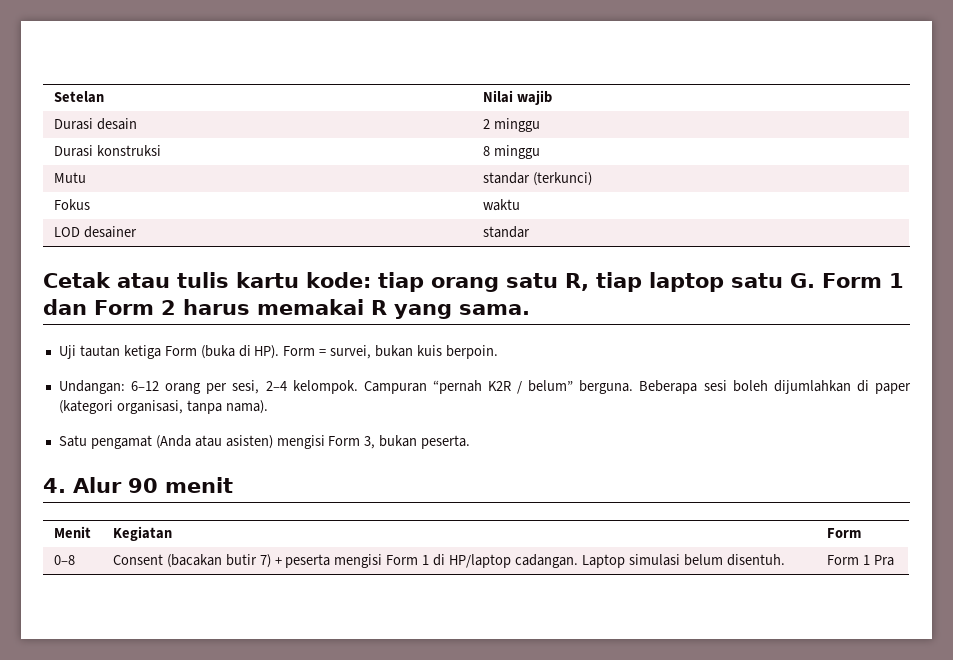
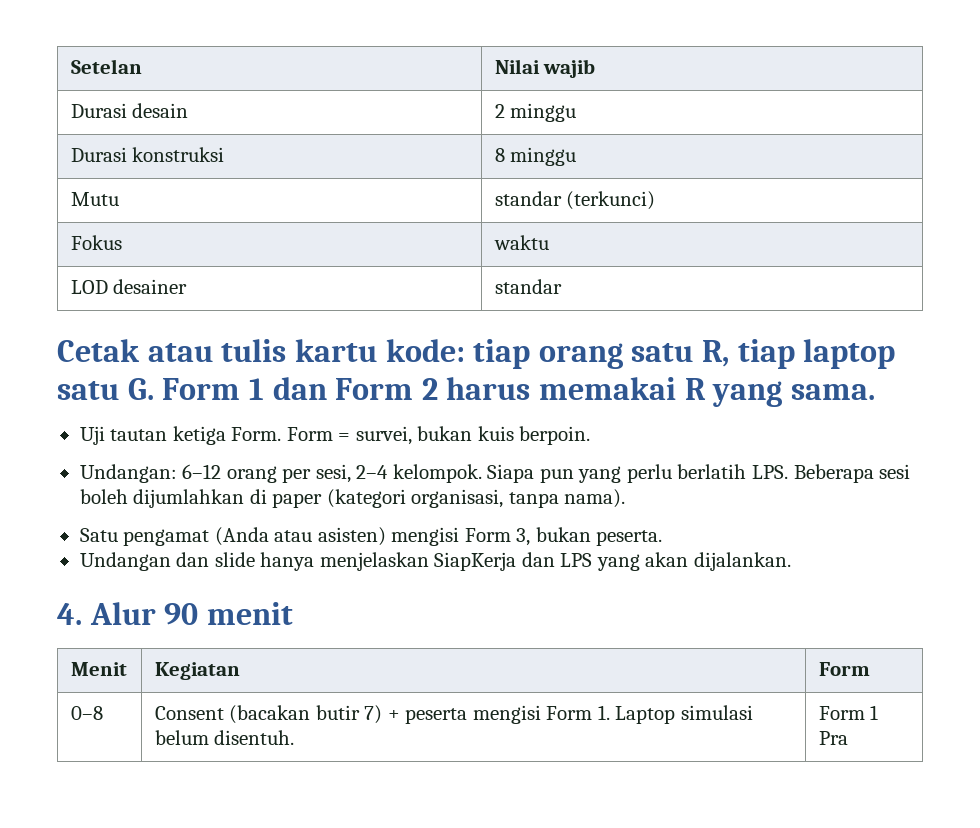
- Uji tautan ketiga Form (buka di HP). Form = survei, bukan kuis berpoin.
+ Uji tautan ketiga Form. Form = survei, bukan kuis berpoin.
- Campuran “pernah K2R / belum” berguna. Beberapa sesi boleh dijumlahkan di paper (kategori organisasi, tanpa nama).
+ Siapa pun yang perlu berlatih LPS. Beberapa sesi boleh dijumlahkan di paper (kategori organisasi, tanpa nama).
+ Undangan dan slide hanya menjelaskan SiapKerja dan LPS yang akan dijalankan.
- 0–8 | Consent (bacakan butir 7) + peserta mengisi Form 1 di HP/laptop cadangan. Laptop simulasi belum disentuh. | Form 1 Pra
+ 0–8 | Consent (bacakan butir 7) + peserta mengisi Form 1. Laptop simulasi belum disentuh. | Form 1 Pra

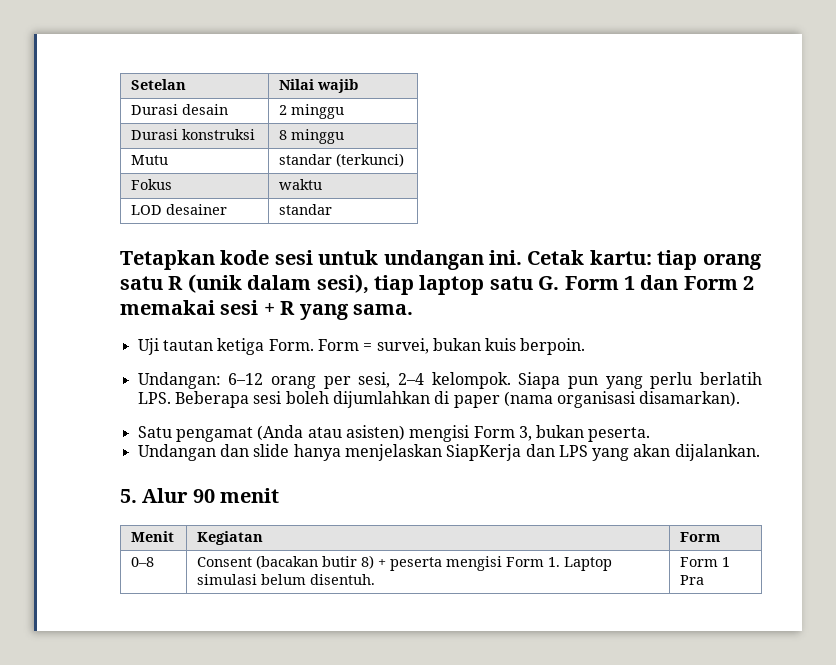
- Cetak atau tulis kartu kode: tiap orang satu R, tiap laptop satu G. Form 1 dan Form 2 harus memakai R yang sama.
+ Tetapkan kode sesi untuk undangan ini. Cetak kartu: tiap orang satu R (unik dalam sesi), tiap laptop satu G. Form 1 dan Form 2 memakai sesi + R yang sama.
- Siapa pun yang perlu berlatih LPS. Beberapa sesi boleh dijumlahkan di paper (kategori organisasi, tanpa nama).
+ Siapa pun yang perlu berlatih LPS. Beberapa sesi boleh dijumlahkan di paper (nama organisasi disamarkan).
- 4. Alur 90 menit
+ 5. Alur 90 menit
- 0–8 | Consent (bacakan butir 7) + peserta mengisi Form 1. Laptop simulasi belum disentuh. | Form 1 Pra
+ 0–8 | Consent (bacakan butir 8) + peserta mengisi Form 1. Laptop simulasi belum disentuh. | Form 1 Pra

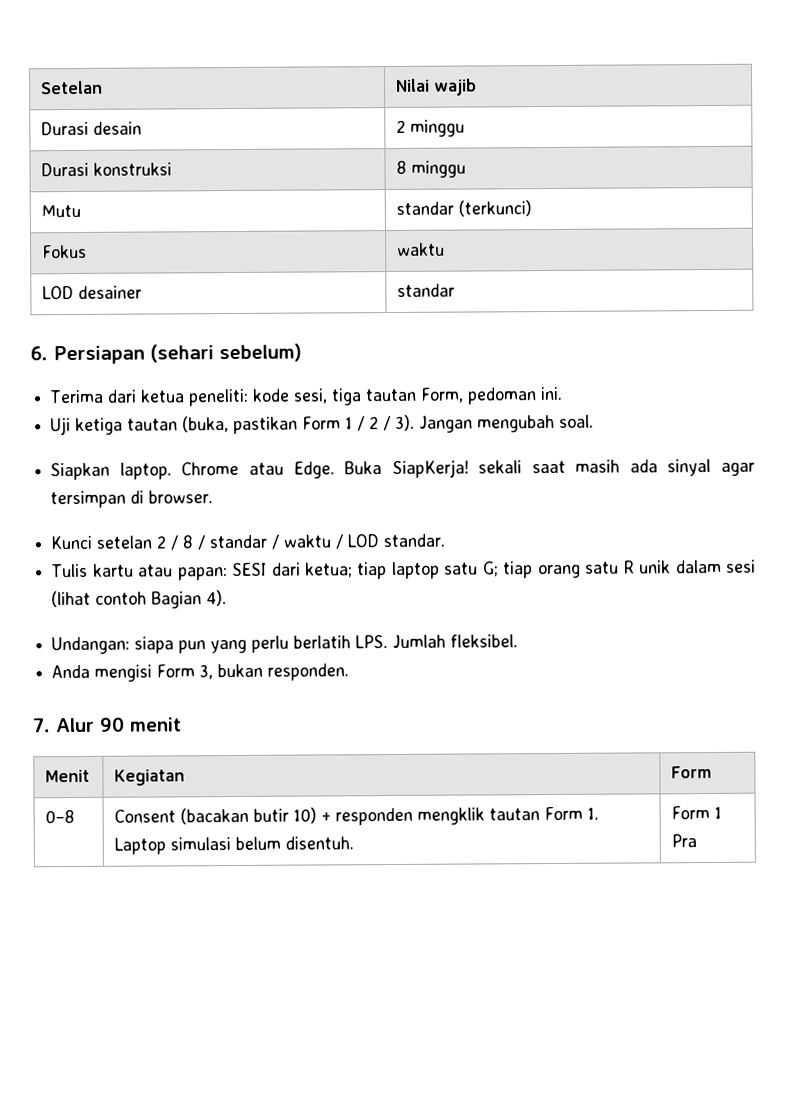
- Tetapkan kode sesi untuk undangan ini. Cetak kartu: tiap orang satu R (unik dalam sesi), tiap laptop satu G. Form 1 dan Form 2 memakai sesi + R yang sama.
- Uji tautan ketiga Form. Form = survei, bukan kuis berpoin.
- Undangan: 6–12 orang per sesi, 2–4 kelompok. Siapa pun yang perlu berlatih LPS. Beberapa sesi boleh dijumlahkan di paper (nama organisasi disamarkan).
- Satu pengamat (Anda atau asisten) mengisi Form 3, bukan peserta.
- Undangan dan slide hanya menjelaskan SiapKerja dan LPS yang akan dijalankan.
- 5. Alur 90 menit
+ 6. Persiapan (sehari sebelum)
+ Terima dari ketua peneliti: kode sesi, tiga tautan Form, pedoman ini.
+ Uji ketiga tautan (buka, pastikan Form 1 / 2 / 3). Jangan mengubah soal.
+ Siapkan laptop. Chrome atau Edge. Buka SiapKerja! sekali saat masih ada sinyal agar tersimpan di browser.
+ Kunci setelan 2 / 8 / standar / waktu / LOD standar.
+ Tulis kartu atau papan: SESI dari ketua; tiap laptop satu G; tiap orang satu R unik dalam sesi (lihat contoh Bagian 4).
+ Undangan: siapa pun yang perlu berlatih LPS. Jumlah fleksibel.
+ Anda mengisi Form 3, bukan responden.
+ 7. Alur 90 menit
- 0–8 | Consent (bacakan butir 8) + peserta mengisi Form 1. Laptop simulasi belum disentuh. | Form 1 Pra
+ 0–8 | Consent (bacakan butir 10) + responden mengklik tautan Form 1. Laptop simulasi belum disentuh. | Form 1 Pra

